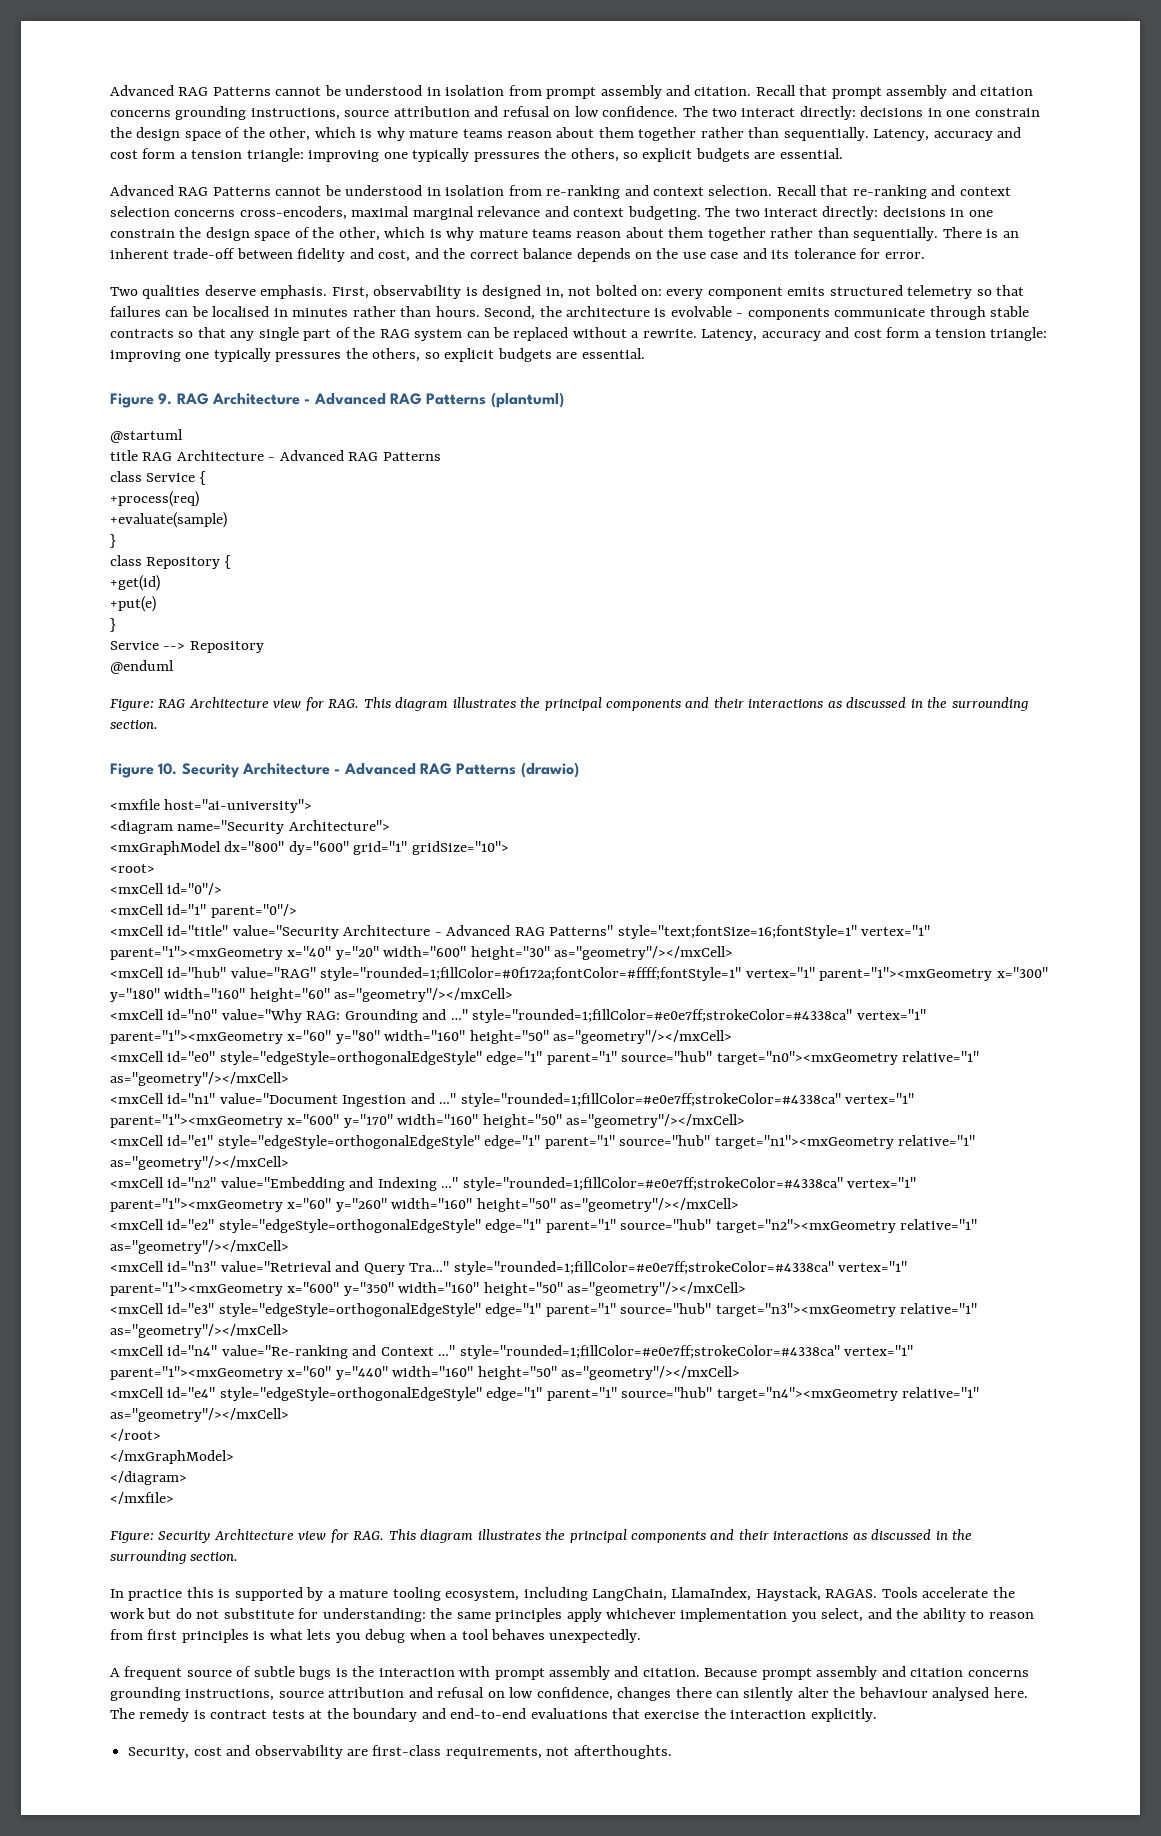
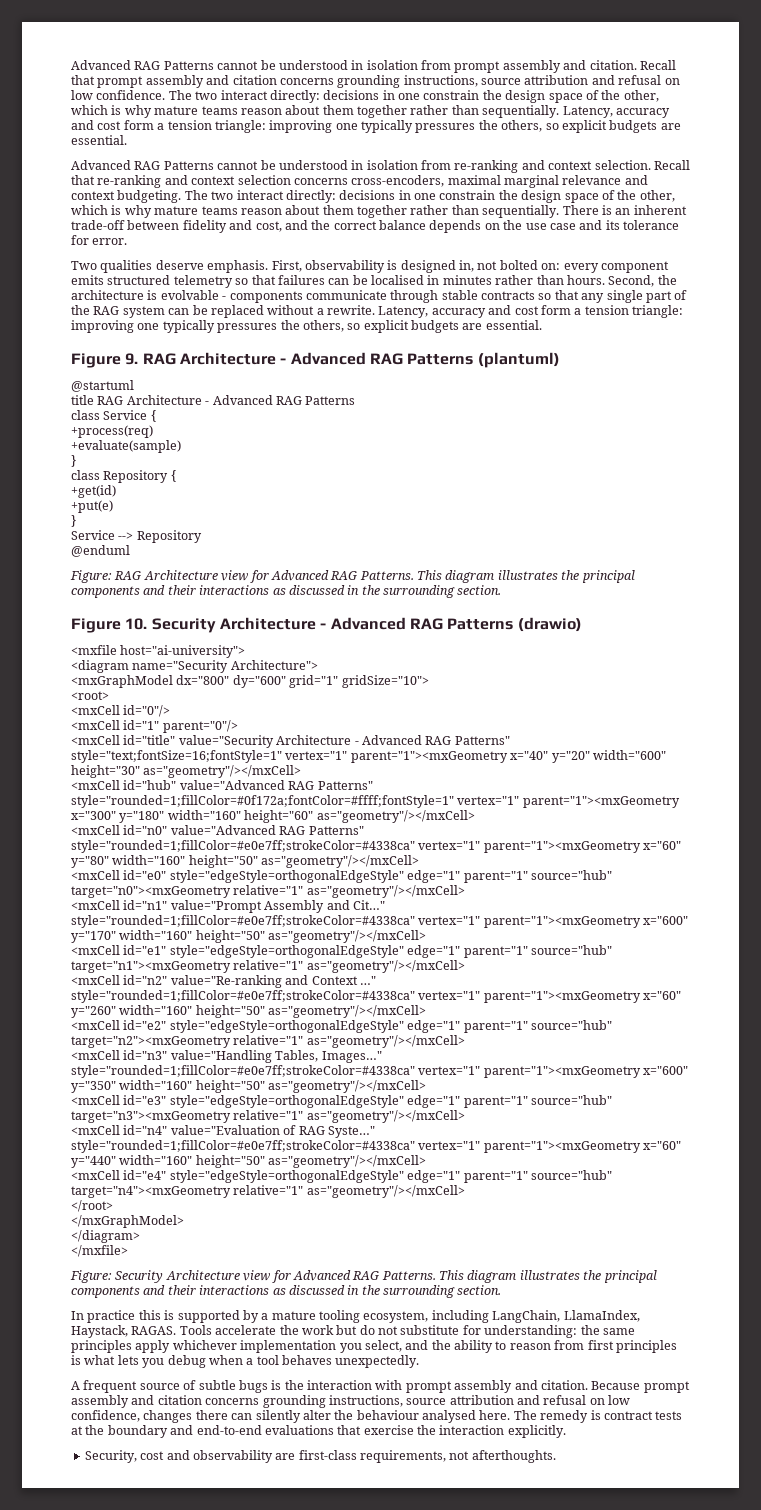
- Figure: RAG Architecture view for RAG. This diagram illustrates the principal components and their interactions as discussed in the surrounding section.
+ Figure: RAG Architecture view for Advanced RAG Patterns. This diagram illustrates the principal components and their interactions as discussed in the surrounding section.
- <mxCell id="hub" value="RAG" style="rounded=1;fillColor=#0f172a;fontColor=#ffff;fontStyle=1" vertex="1" parent="1"><mxGeometry x="300" y="180" width="160" height="60" as="geometry"/></mxCell>
+ <mxCell id="hub" value="Advanced RAG Patterns" style="rounded=1;fillColor=#0f172a;fontColor=#ffff;fontStyle=1" vertex="1" parent="1"><mxGeometry x="300" y="180" width="160" height="60" as="geometry"/></mxCell>
- <mxCell id="n0" value="Why RAG: Grounding and …" style="rounded=1;fillColor=#e0e7ff;strokeColor=#4338ca" vertex="1" parent="1"><mxGeometry x="60" y="80" width="160" height="50" as="geometry"/></mxCell>
+ <mxCell id="n0" value="Advanced RAG Patterns" style="rounded=1;fillColor=#e0e7ff;strokeColor=#4338ca" vertex="1" parent="1"><mxGeometry x="60" y="80" width="160" height="50" as="geometry"/></mxCell>
- <mxCell id="n1" value="Document Ingestion and …" style="rounded=1;fillColor=#e0e7ff;strokeColor=#4338ca" vertex="1" parent="1"><mxGeometry x="600" y="170" width="160" height="50" as="geometry"/></mxCell>
+ <mxCell id="n1" value="Prompt Assembly and Cit…" style="rounded=1;fillColor=#e0e7ff;strokeColor=#4338ca" vertex="1" parent="1"><mxGeometry x="600" y="170" width="160" height="50" as="geometry"/></mxCell>
- <mxCell id="n2" value="Embedding and Indexing …" style="rounded=1;fillColor=#e0e7ff;strokeColor=#4338ca" vertex="1" parent="1"><mxGeometry x="60" y="260" width="160" height="50" as="geometry"/></mxCell>
+ <mxCell id="n2" value="Re-ranking and Context …" style="rounded=1;fillColor=#e0e7ff;strokeColor=#4338ca" vertex="1" parent="1"><mxGeometry x="60" y="260" width="160" height="50" as="geometry"/></mxCell>
- <mxCell id="n3" value="Retrieval and Query Tra…" style="rounded=1;fillColor=#e0e7ff;strokeColor=#4338ca" vertex="1" parent="1"><mxGeometry x="600" y="350" width="160" height="50" as="geometry"/></mxCell>
+ <mxCell id="n3" value="Handling Tables, Images…" style="rounded=1;fillColor=#e0e7ff;strokeColor=#4338ca" vertex="1" parent="1"><mxGeometry x="600" y="350" width="160" height="50" as="geometry"/></mxCell>
- <mxCell id="n4" value="Re-ranking and Context …" style="rounded=1;fillColor=#e0e7ff;strokeColor=#4338ca" vertex="1" parent="1"><mxGeometry x="60" y="440" width="160" height="50" as="geometry"/></mxCell>
+ <mxCell id="n4" value="Evaluation of RAG Syste…" style="rounded=1;fillColor=#e0e7ff;strokeColor=#4338ca" vertex="1" parent="1"><mxGeometry x="60" y="440" width="160" height="50" as="geometry"/></mxCell>
- Figure: Security Architecture view for RAG. This diagram illustrates the principal components and their interactions as discussed in the surrounding section.
+ Figure: Security Architecture view for Advanced RAG Patterns. This diagram illustrates the principal components and their interactions as discussed in the surrounding section.

